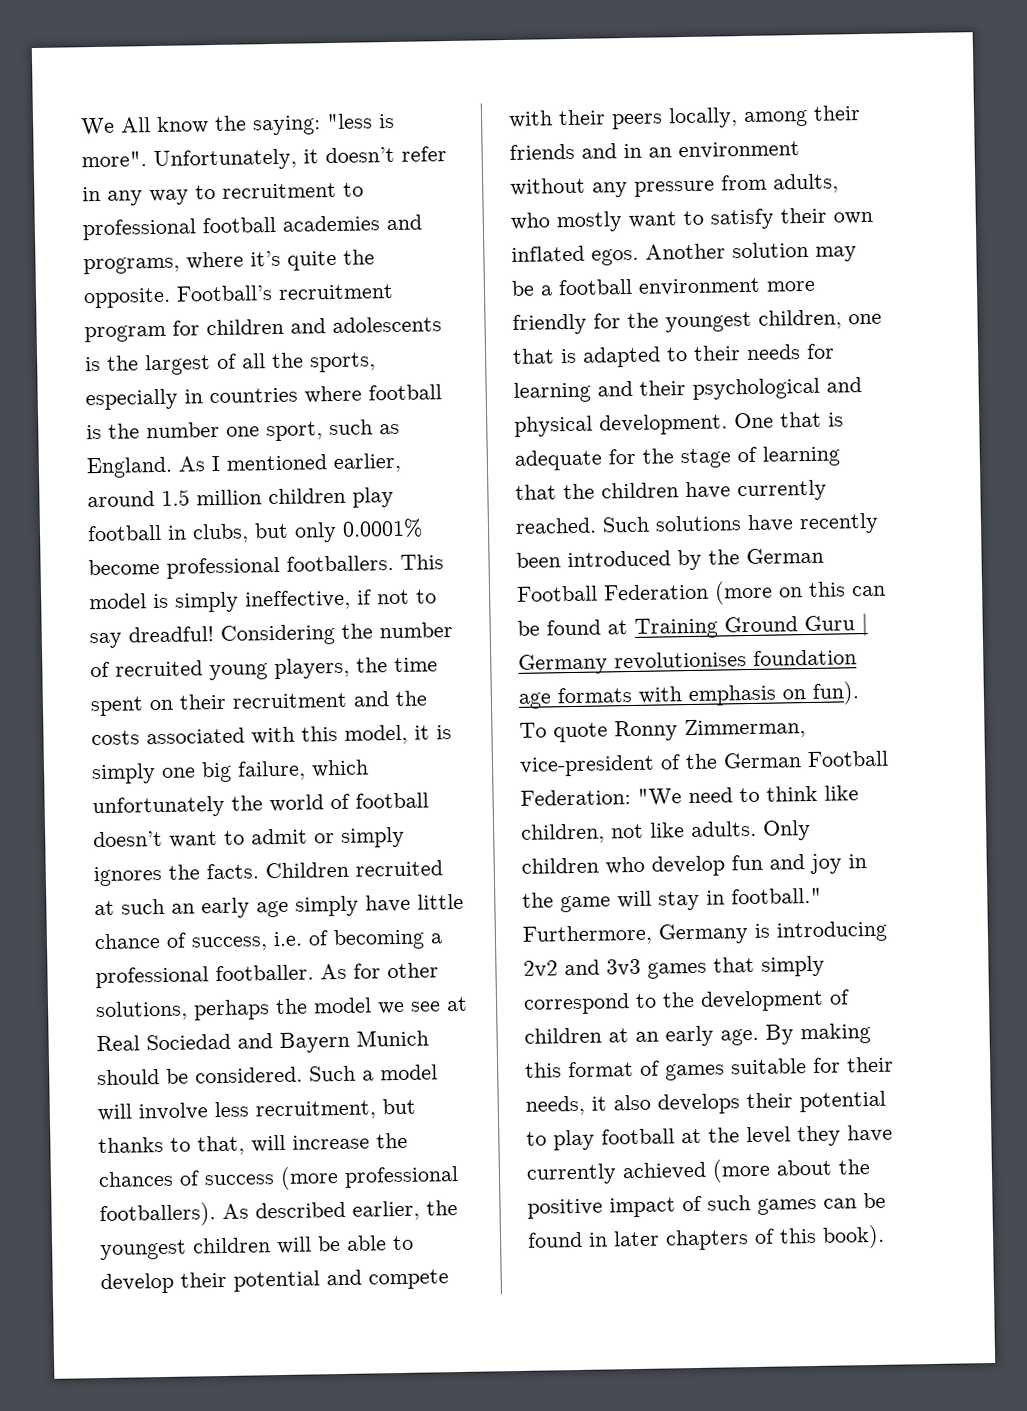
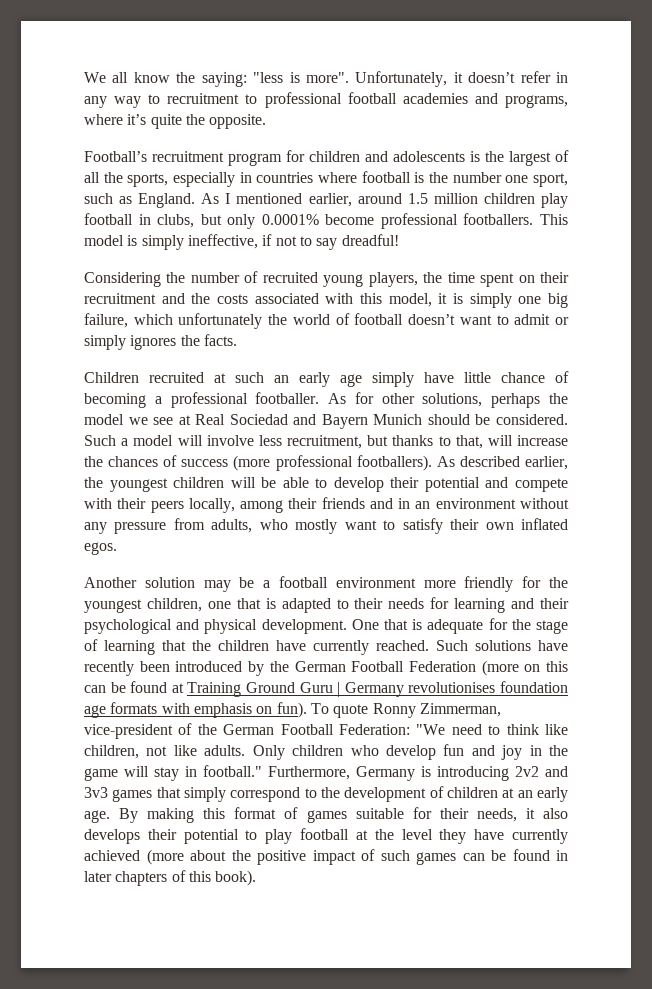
- We All know the saying: "less is more".
+ We all know the saying: "less is more".
- Unfortunately, it doesn’t refer in any way to recruitment to professional football academies and programs, where it’s quite the opposite. Football’s recruitment program for children and adolescents is the largest of all the sports, especially in countries where football is the number one sport, such as England.
+ Unfortunately, it doesn’t refer in any way to recruitment to professional football academies and programs, where it’s quite the opposite.
+ Football’s recruitment program for children and adolescents is the largest of all the sports, especially in countries where football is the number one sport, such as England.
- This model is simply ineffective, if not to say dreadful! Considering the number of recruited young players, the time spent on their recruitment and the costs associated with this model, it is simply one big failure, which unfortunately the world of football doesn’t want to admit or simply ignores the facts. Children recruited at such an early age simply have little chance of success, i.e. of becoming a professional footballer.
+ This model is simply ineffective, if not to say dreadful!
+ Considering the number of recruited young players, the time spent on their recruitment and the costs associated with this model, it is simply one big failure, which unfortunately the world of football doesn’t want to admit or simply ignores the facts.
+ Children recruited at such an early age simply have little chance of becoming a professional footballer.
- As described earlier, the youngest children will be able to develop their potential and compete with their peers locally, among their friends and in an environment without any pressure from adults, who mostly want to satisfy their own inflated egos. Another solution may be a football environment more friendly for the youngest children, one that is adapted to their needs for learning and their psychological and physical development.
+ As described earlier, the youngest children will be able to develop their potential and compete with their peers locally, among their friends and in an environment without any pressure from adults, who mostly want to satisfy their own inflated egos.
+ Another solution may be a football environment more friendly for the youngest children, one that is adapted to their needs for learning and their psychological and physical development.

